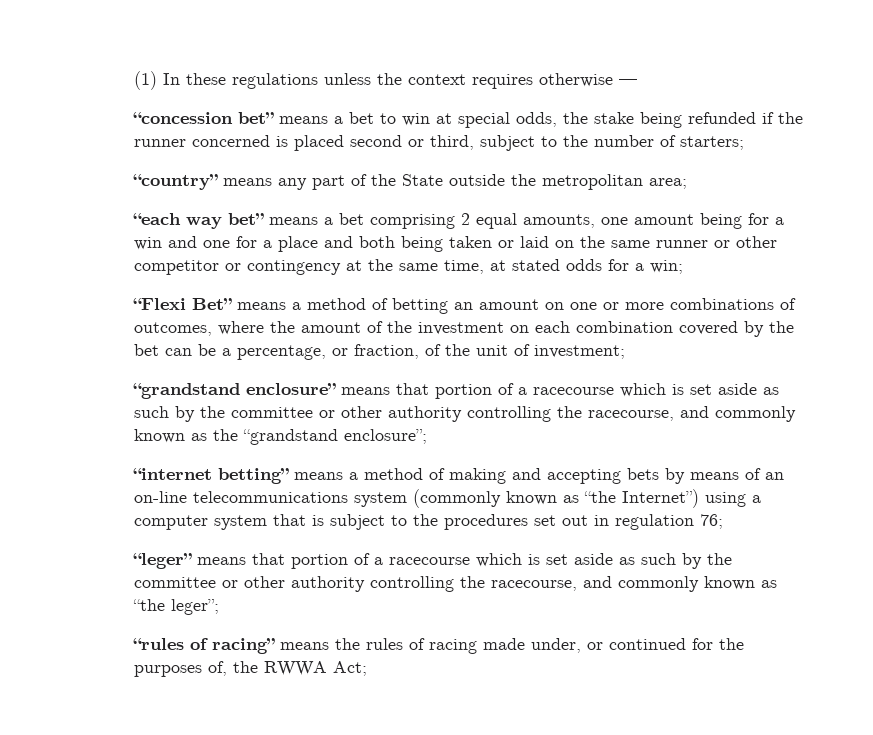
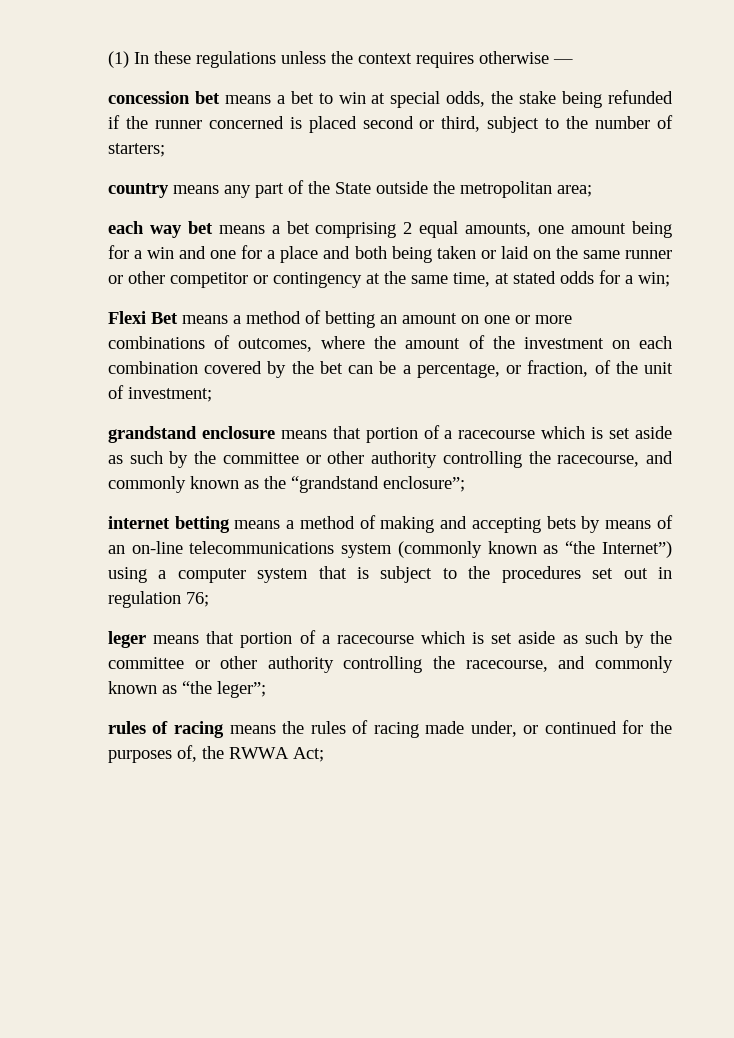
- “concession bet” means a bet to win at special odds, the stake being refunded if the runner concerned is placed second or third, subject to the number of starters;
+ concession bet means a bet to win at special odds, the stake being refunded if the runner concerned is placed second or third, subject to the number of starters;
- “country” means any part of the State outside the metropolitan area;
+ country means any part of the State outside the metropolitan area;
- “each way bet” means a bet comprising 2 equal amounts, one amount being for a win and one for a place and both being taken or laid on the same runner or other competitor or contingency at the same time, at stated odds for a win;
+ each way bet means a bet comprising 2 equal amounts, one amount being for a win and one for a place and both being taken or laid on the same runner or other competitor or contingency at the same time, at stated odds for a win;
- “Flexi Bet” means a method of betting an amount on one or more combinations of outcomes, where the amount of the investment on each combination covered by the bet can be a percentage, or fraction, of the unit of investment;
+ Flexi Bet means a method of betting an amount on one or more combinations of outcomes, where the amount of the investment on each combination covered by the bet can be a percentage, or fraction, of the unit of investment;
- “grandstand enclosure” means that portion of a racecourse which is set aside as such by the committee or other authority controlling the racecourse, and commonly known as the “grandstand enclosure”;
+ grandstand enclosure means that portion of a racecourse which is set aside as such by the committee or other authority controlling the racecourse, and commonly known as the “grandstand enclosure”;
- “internet betting” means a method of making and accepting bets by means of an on-line telecommunications system (commonly known as “the Internet”) using a computer system that is subject to the procedures set out in regulation 76;
+ internet betting means a method of making and accepting bets by means of an on-line telecommunications system (commonly known as “the Internet”) using a computer system that is subject to the procedures set out in regulation 76;
- “leger” means that portion of a racecourse which is set aside as such by the committee or other authority controlling the racecourse, and commonly known as “the leger”;
+ leger means that portion of a racecourse which is set aside as such by the committee or other authority controlling the racecourse, and commonly known as “the leger”;
- “rules of racing” means the rules of racing made under, or continued for the purposes of, the RWWA Act;
+ rules of racing means the rules of racing made under, or continued for the purposes of, the RWWA Act;

